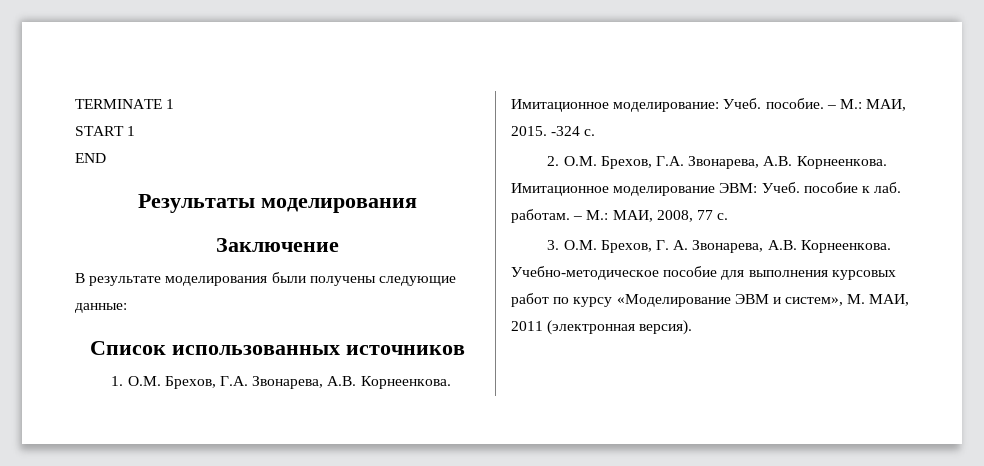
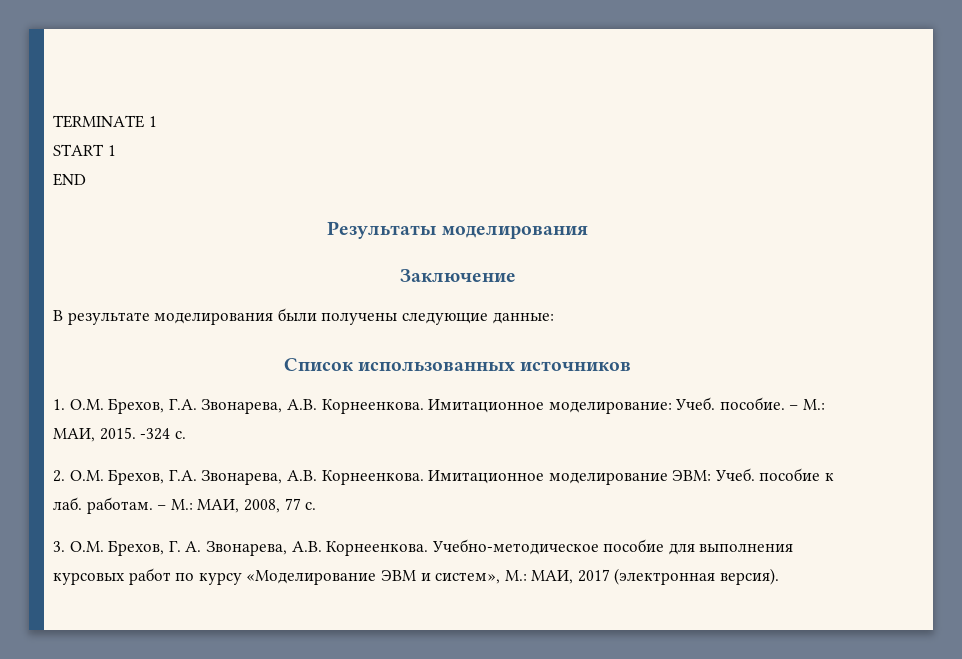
- Учебно-методическое пособие для выполнения курсовых работ по курсу «Моделирование ЭВМ и систем», М. МАИ, 2011 (электронная версия).
+ Учебно-методическое пособие для выполнения курсовых работ по курсу «Моделирование ЭВМ и систем», М.: МАИ, 2017 (электронная версия).

